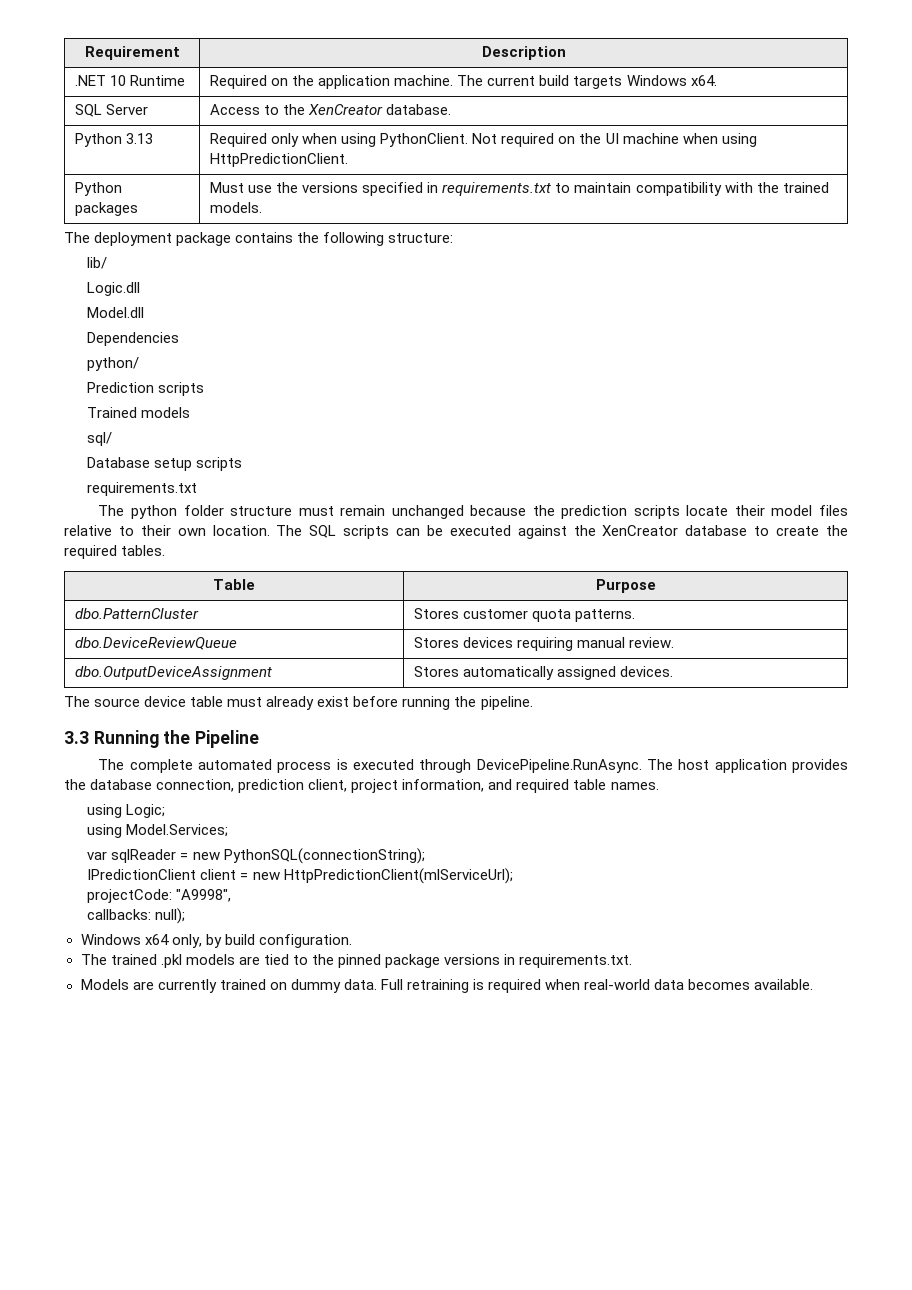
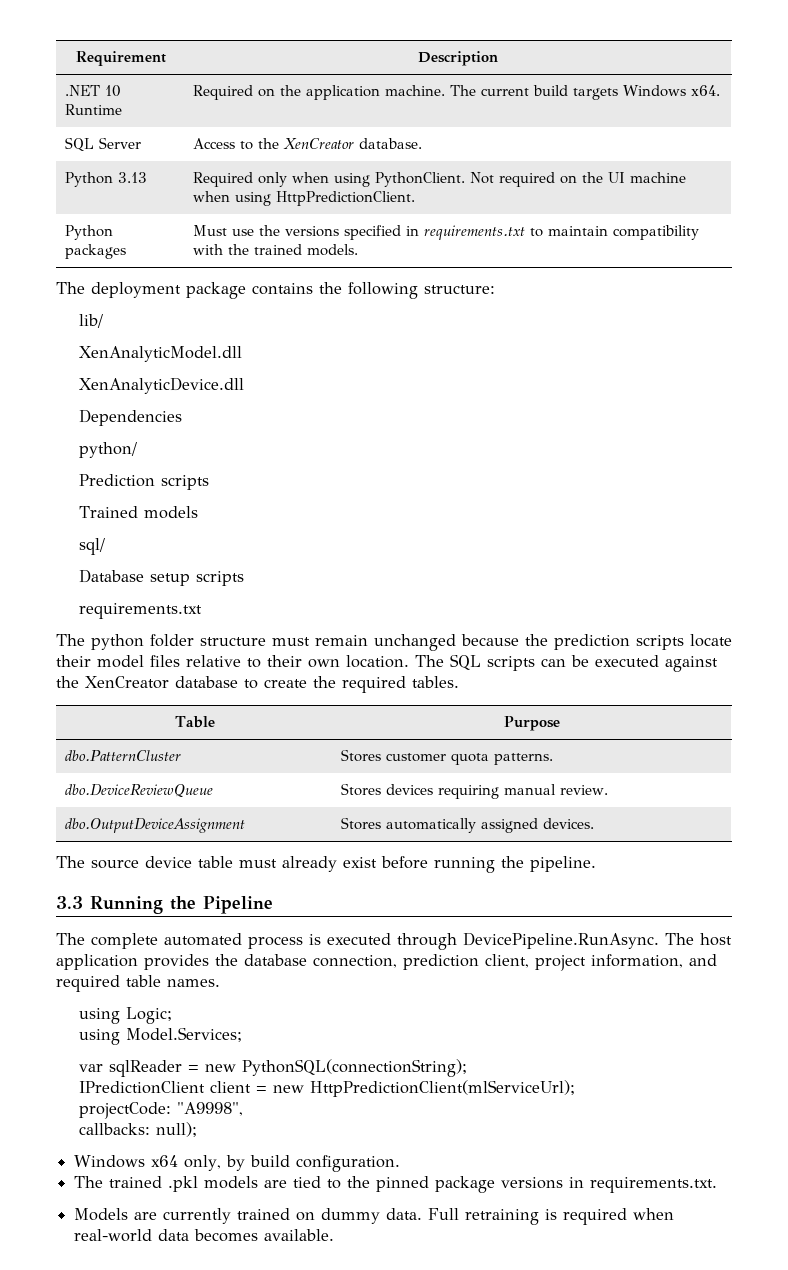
- Logic.dll
- Model.dll
+ XenAnalyticModel.dll
+ XenAnalyticDevice.dll

